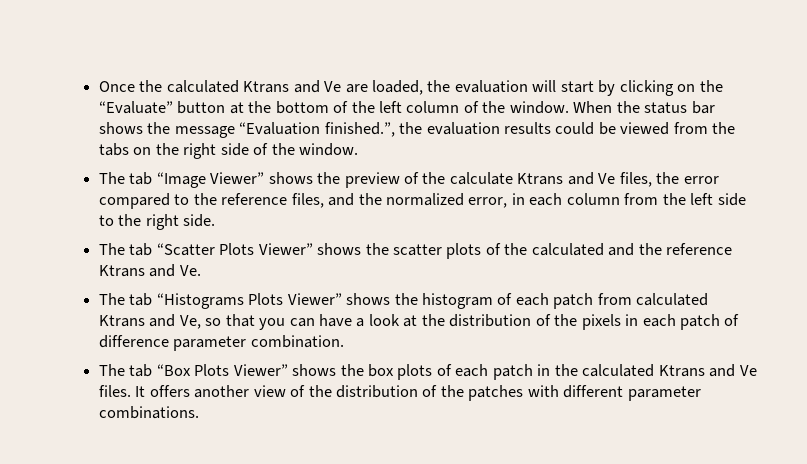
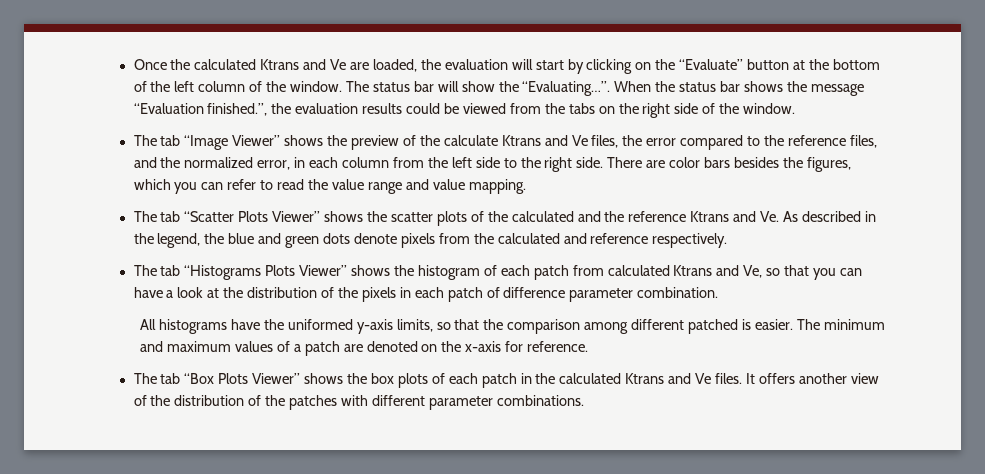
+ The status bar will show the “Evaluating…”.
+ There are color bars besides the figures, which you can refer to read the value range and value mapping.
- The tab “Scatter Plots Viewer” shows the scatter plots of the calculated and the reference Ktrans and Ve.
+ The tab “Scatter Plots Viewer” shows the scatter plots of the calculated and the reference Ktrans and Ve. As described in the legend, the blue and green dots denote pixels from the calculated and reference respectively.
+ All histograms have the uniformed y-axis limits, so that the comparison among different patched is easier. The minimum and maximum values of a patch are denoted on the x-axis for reference.

